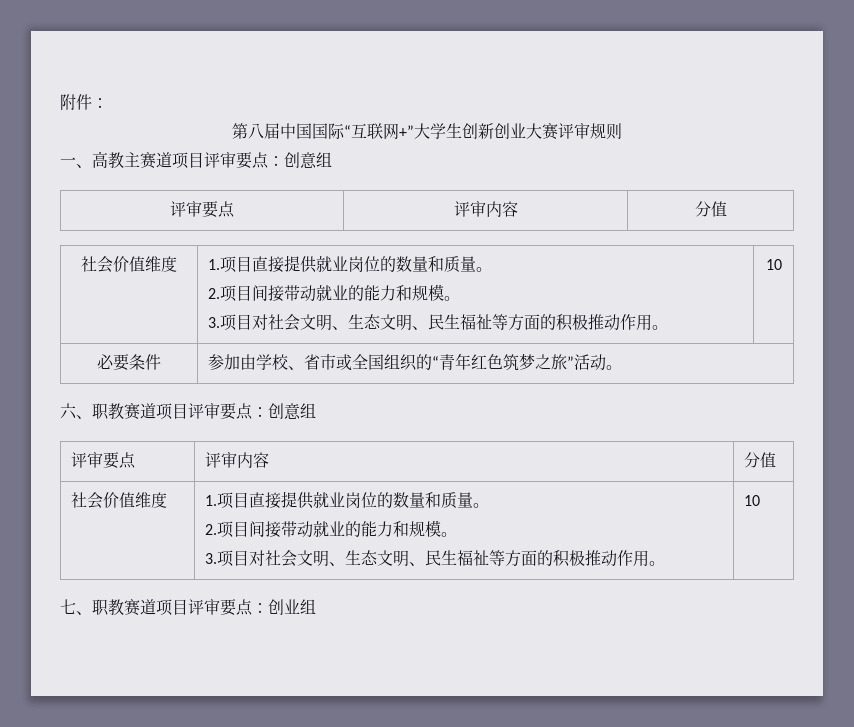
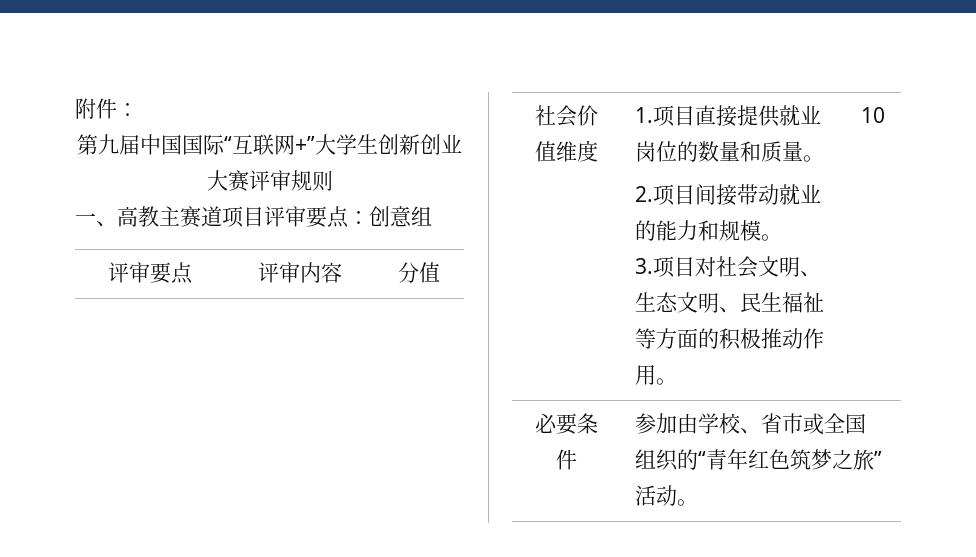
- 第八届中国国际“互联网+”大学生创新创业大赛评审规则
+ 第九届中国国际“互联网+”大学生创新创业大赛评审规则
- 六、职教赛道项目评审要点：创意组
- 评审要点 | 评审内容 | 分值
- 社会价值维度 | 1.项目直接提供就业岗位的数量和质量。
- 2.项目间接带动就业的能力和规模。
- 3.项目对社会文明、生态文明、民生福祉等方面的积极推动作用。 | 10
- 七、职教赛道项目评审要点：创业组

